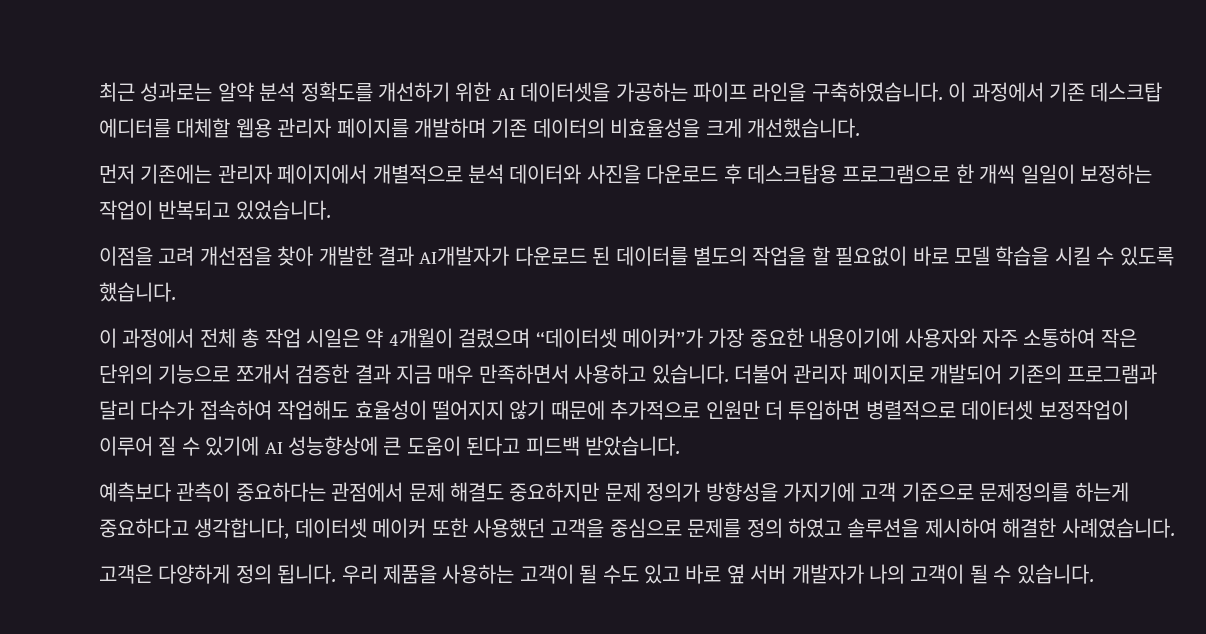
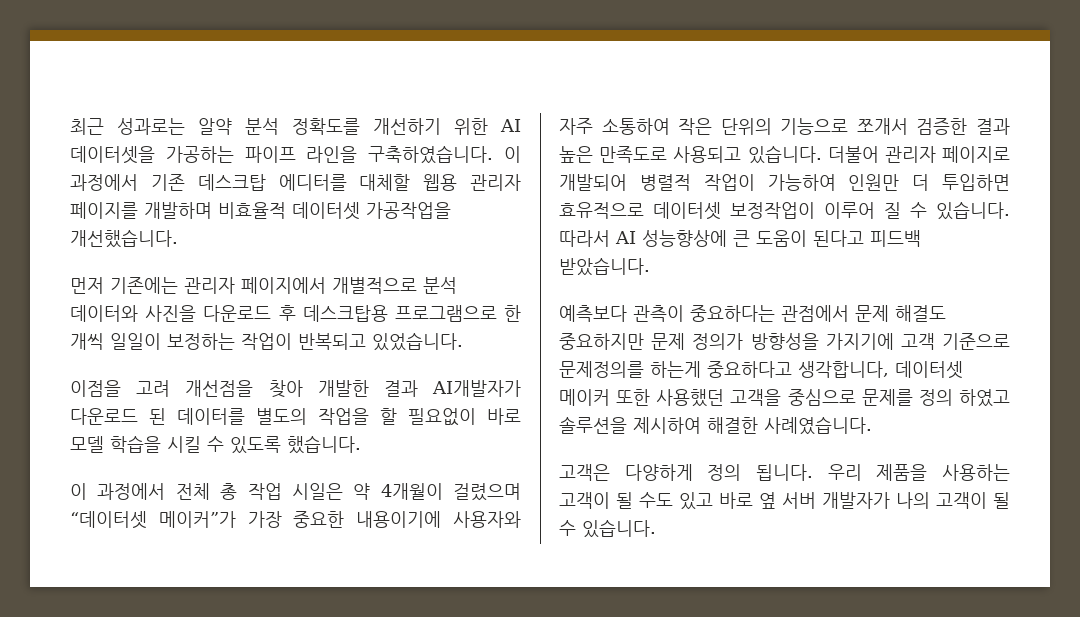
- 이 과정에서 기존 데스크탑 에디터를 대체할 웹용 관리자 페이지를 개발하며 기존 데이터의 비효율성을 크게 개선했습니다.
+ 이 과정에서 기존 데스크탑 에디터를 대체할 웹용 관리자 페이지를 개발하며 비효율적 데이터셋 가공작업을 개선했습니다.
- 이 과정에서 전체 총 작업 시일은 약 4개월이 걸렸으며 “데이터셋 메이커”가 가장 중요한 내용이기에 사용자와 자주 소통하여 작은 단위의 기능으로 쪼개서 검증한 결과 지금 매우 만족하면서 사용하고 있습니다.
+ 이 과정에서 전체 총 작업 시일은 약 4개월이 걸렸으며 “데이터셋 메이커”가 가장 중요한 내용이기에 사용자와 자주 소통하여 작은 단위의 기능으로 쪼개서 검증한 결과 높은 만족도로 사용되고 있습니다.
- 더불어 관리자 페이지로 개발되어 기존의 프로그램과 달리 다수가 접속하여 작업해도 효율성이 떨어지지 않기 때문에 추가적으로 인원만 더 투입하면 병렬적으로 데이터셋 보정작업이 이루어 질 수 있기에 AI 성능향상에 큰 도움이 된다고 피드백 받았습니다.
+ 더불어 관리자 페이지로 개발되어 병렬적 작업이 가능하여 인원만 더 투입하면 효유적으로 데이터셋 보정작업이 이루어 질 수 있습니다. 따라서 AI 성능향상에 큰 도움이 된다고 피드백 받았습니다.

